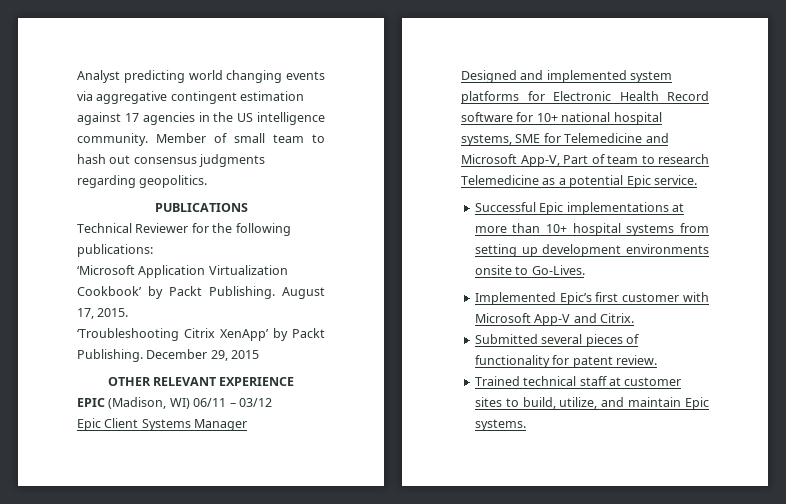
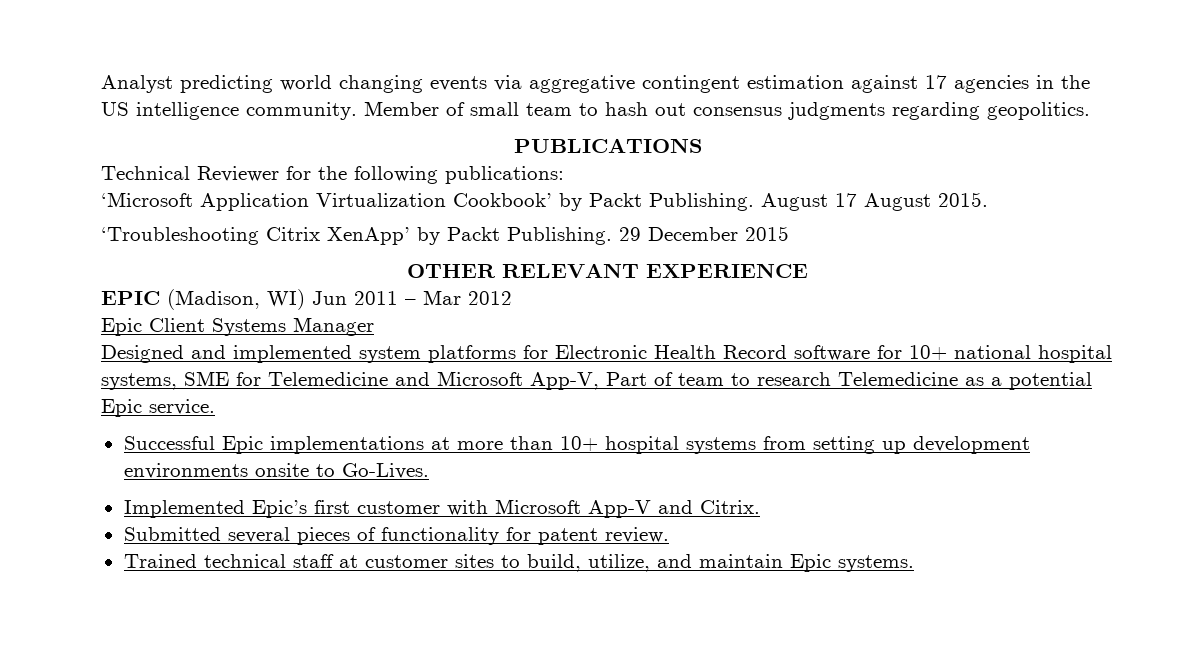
- August 17, 2015.
+ August 17 August 2015.
- December 29, 2015
+ 29 December 2015
- EPIC (Madison, WI) 06/11 – 03/12
+ EPIC (Madison, WI) Jun 2011 – Mar 2012

